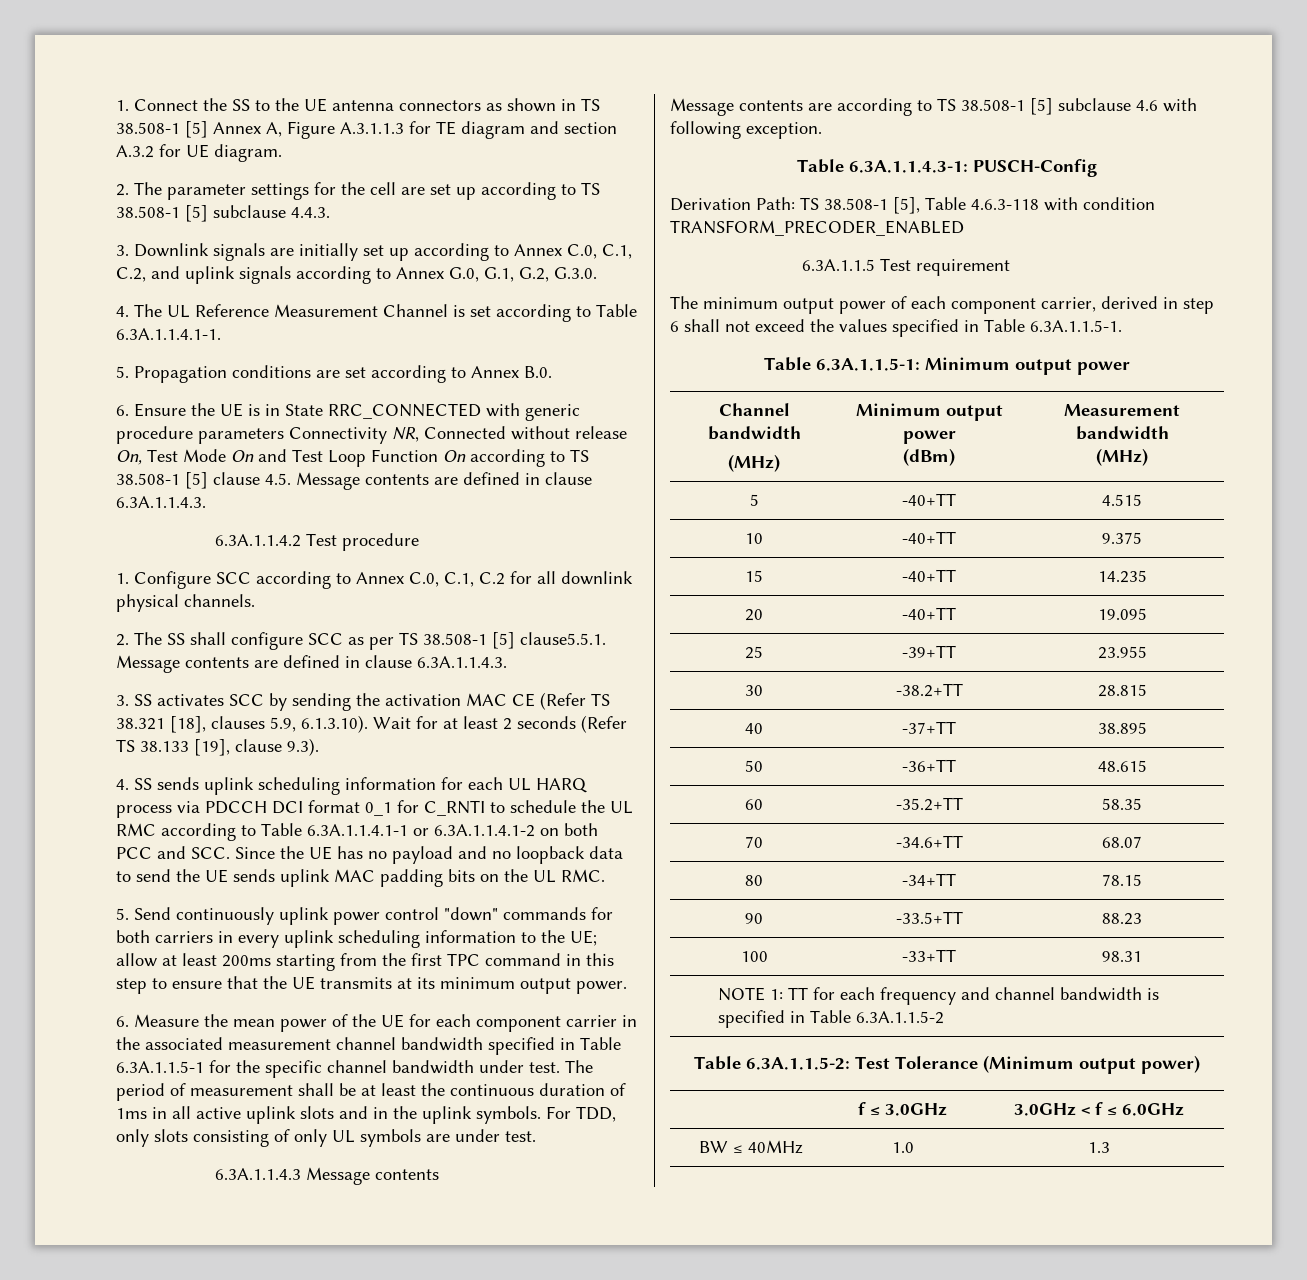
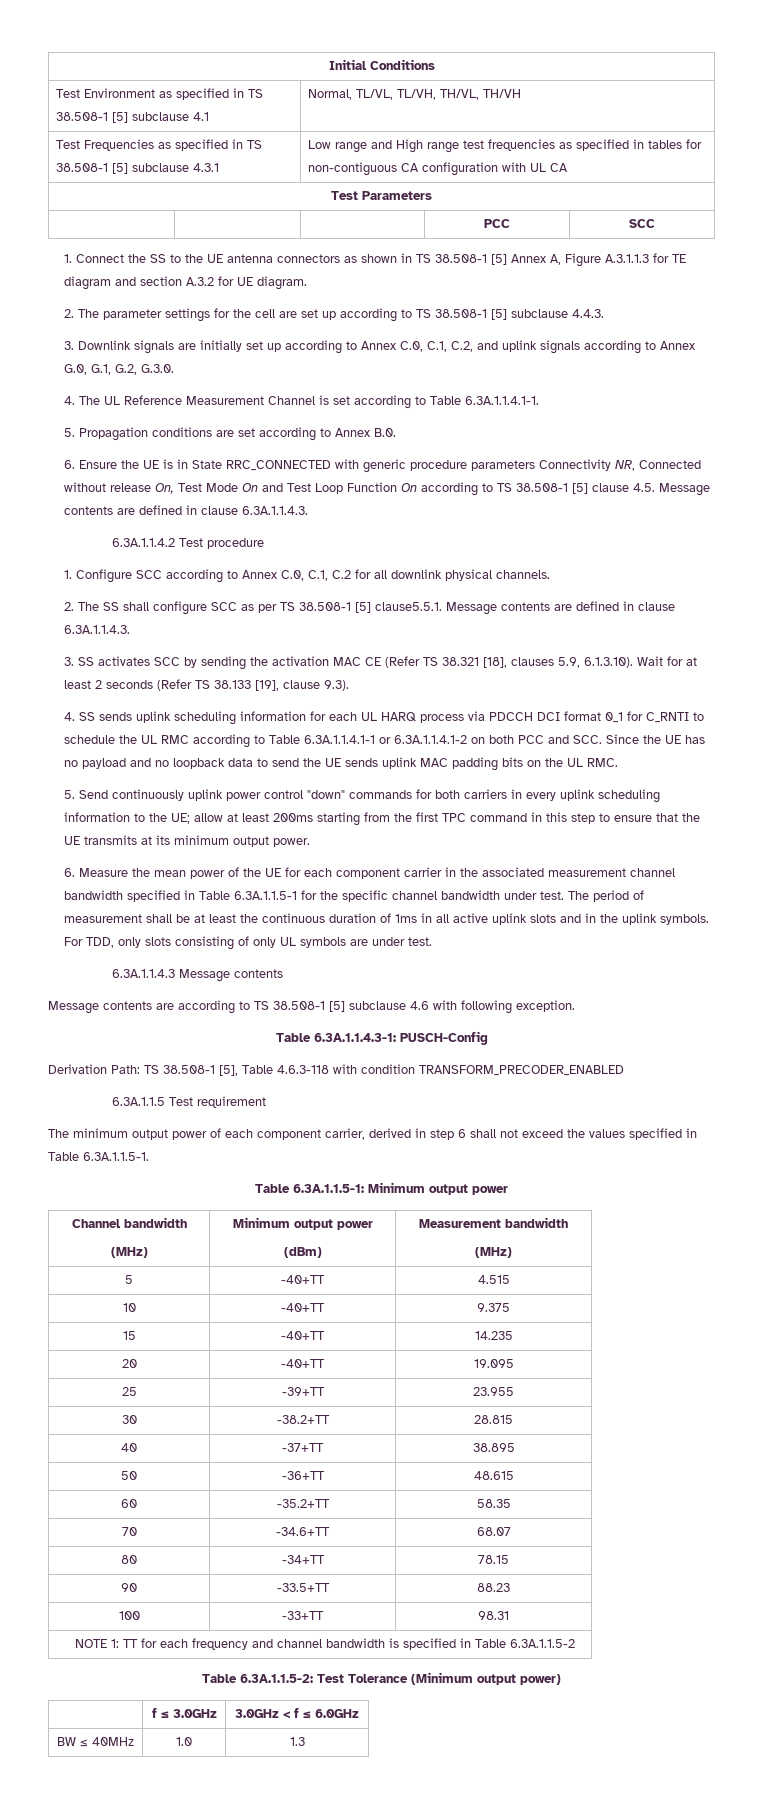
+ Initial Conditions
+ Test Environment as specified in TS 38.508-1 [5] subclause 4.1 | Normal, TL/VL, TL/VH, TH/VL, TH/VH
+ Test Frequencies as specified in TS 38.508-1 [5] subclause 4.3.1 | Low range and High range test frequencies as specified in tables for non-contiguous CA configuration with UL CA
+ Test Parameters
+ | | | PCC | SCC

